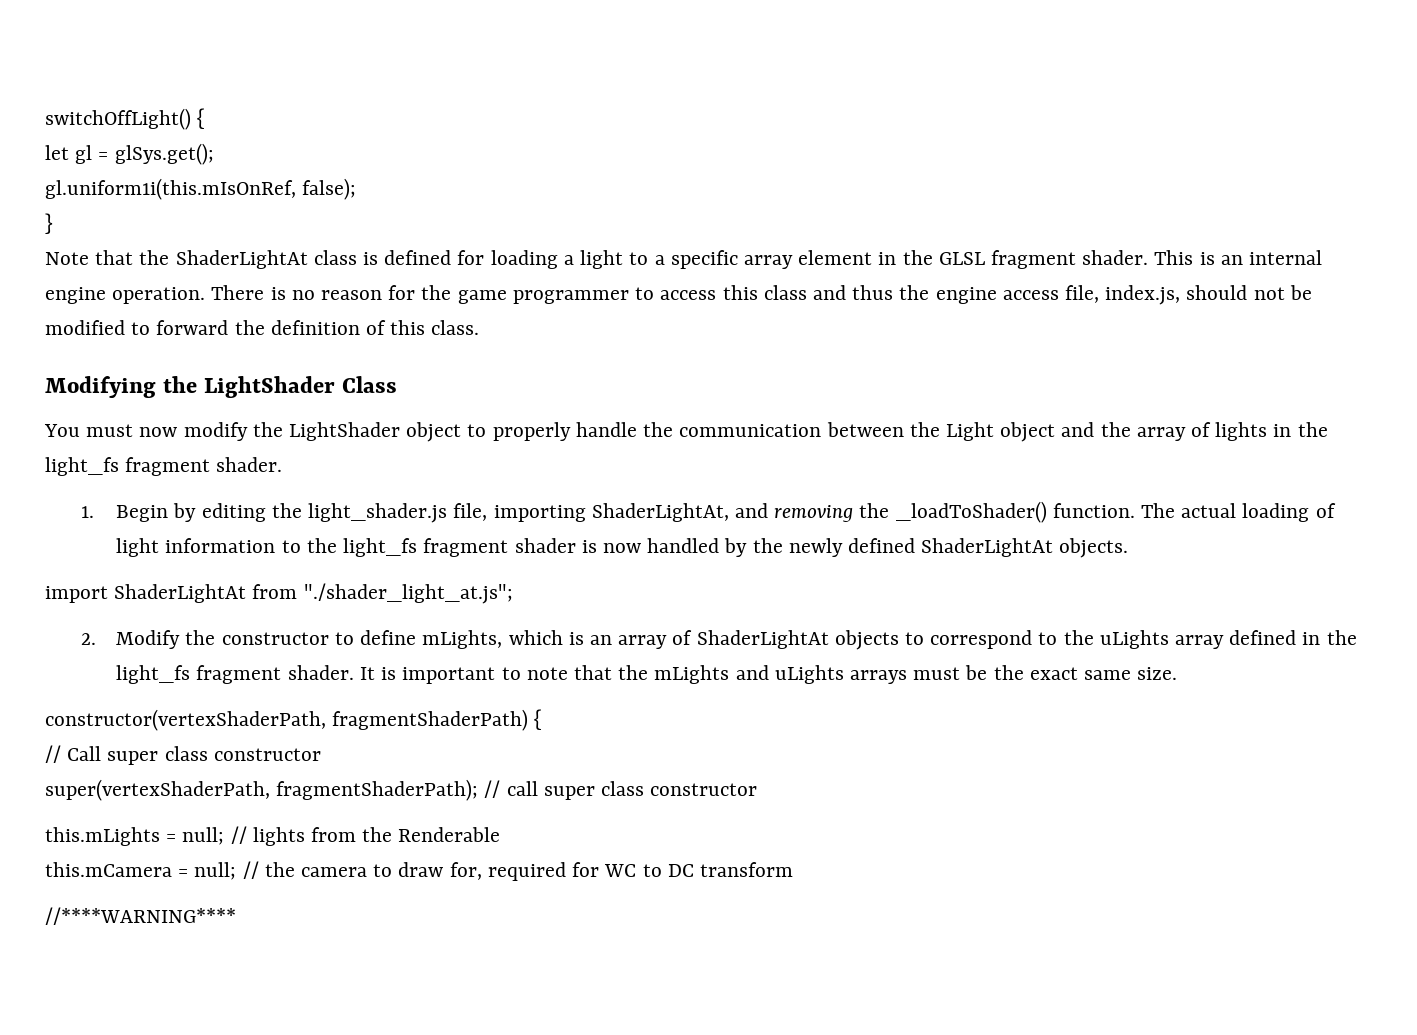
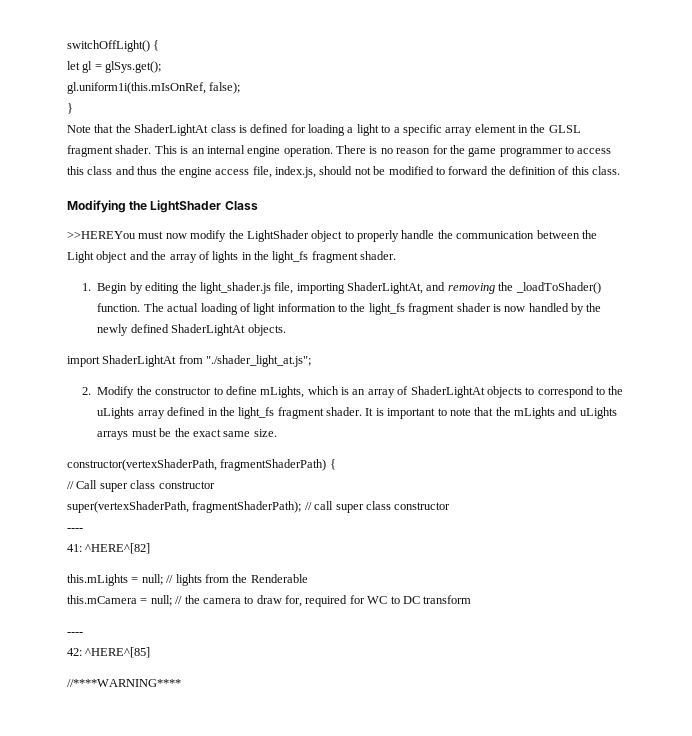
- You must now modify the LightShader object to properly handle the communication between the Light object and the array of lights in the light_fs fragment shader.
+ >>HEREYou must now modify the LightShader object to properly handle the communication between the Light object and the array of lights in the light_fs fragment shader.
  super(vertexShaderPath, fragmentShaderPath); // call super class constructor
+ ----
+ 41: ^HERE^[82]
  this.mCamera = null; // the camera to draw for, required for WC to DC transform
+ ----
+ 42: ^HERE^[85]

